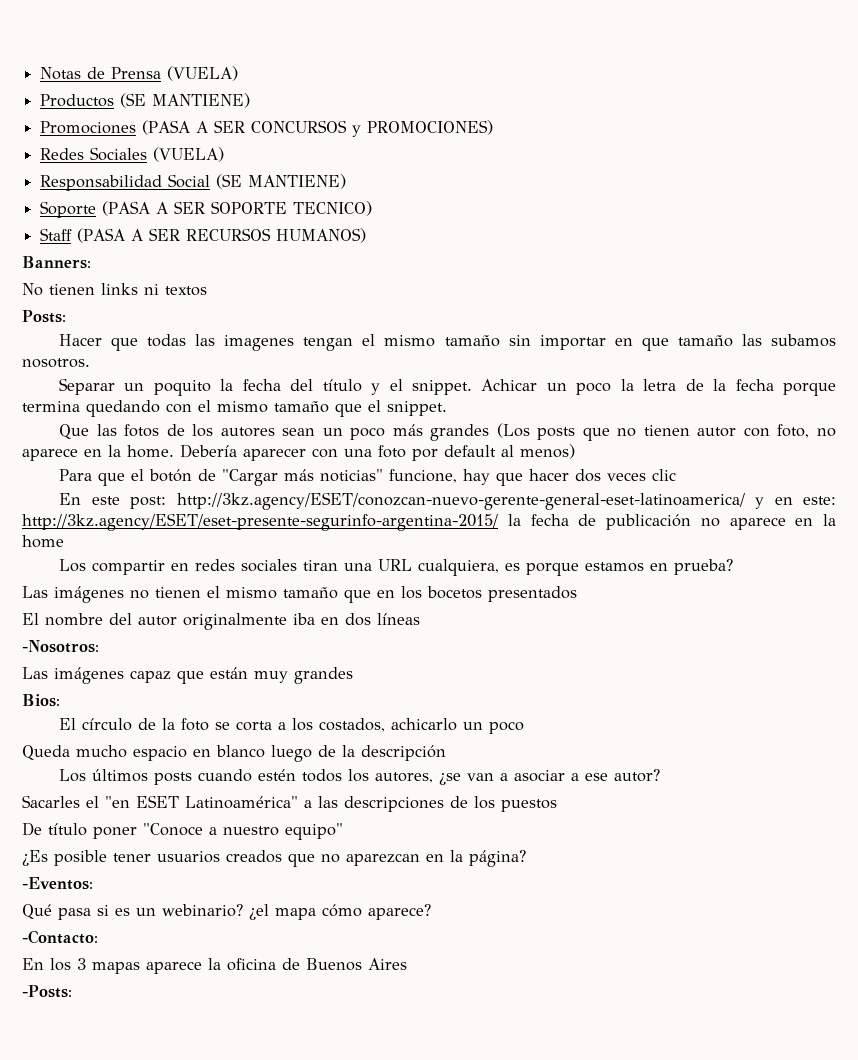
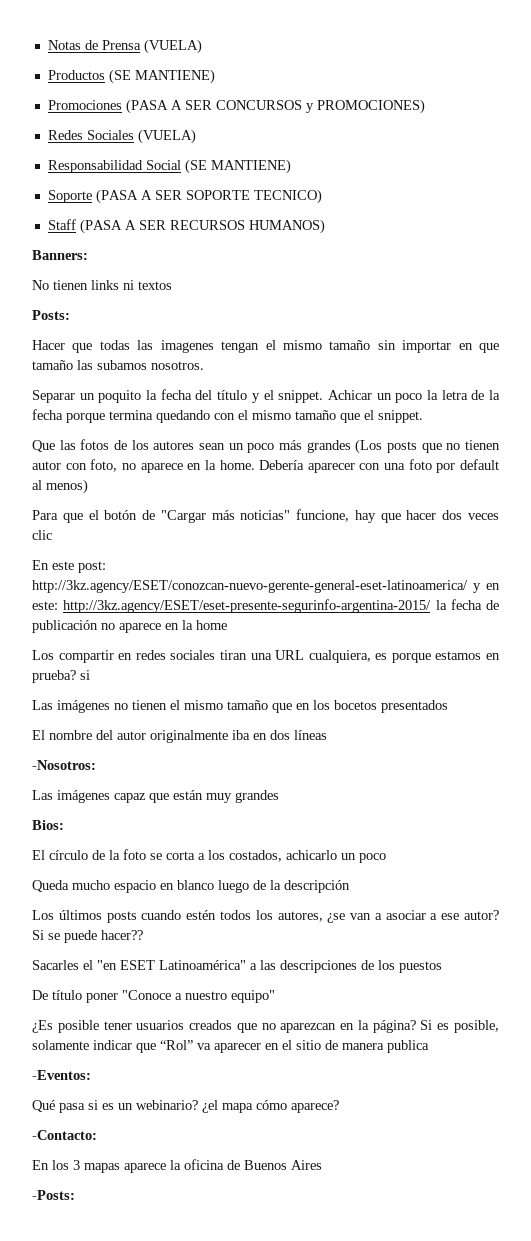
- Los compartir en redes sociales tiran una URL cualquiera, es porque estamos en prueba?
+ Los compartir en redes sociales tiran una URL cualquiera, es porque estamos en prueba? si
+ Si se puede hacer??
+ Si es posible, solamente indicar que “Rol” va aparecer en el sitio de manera publica

